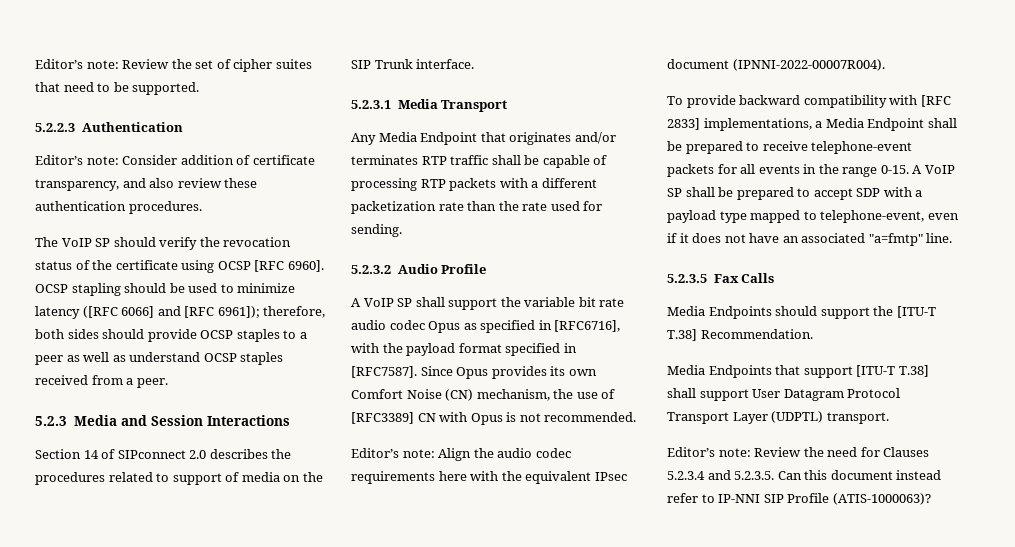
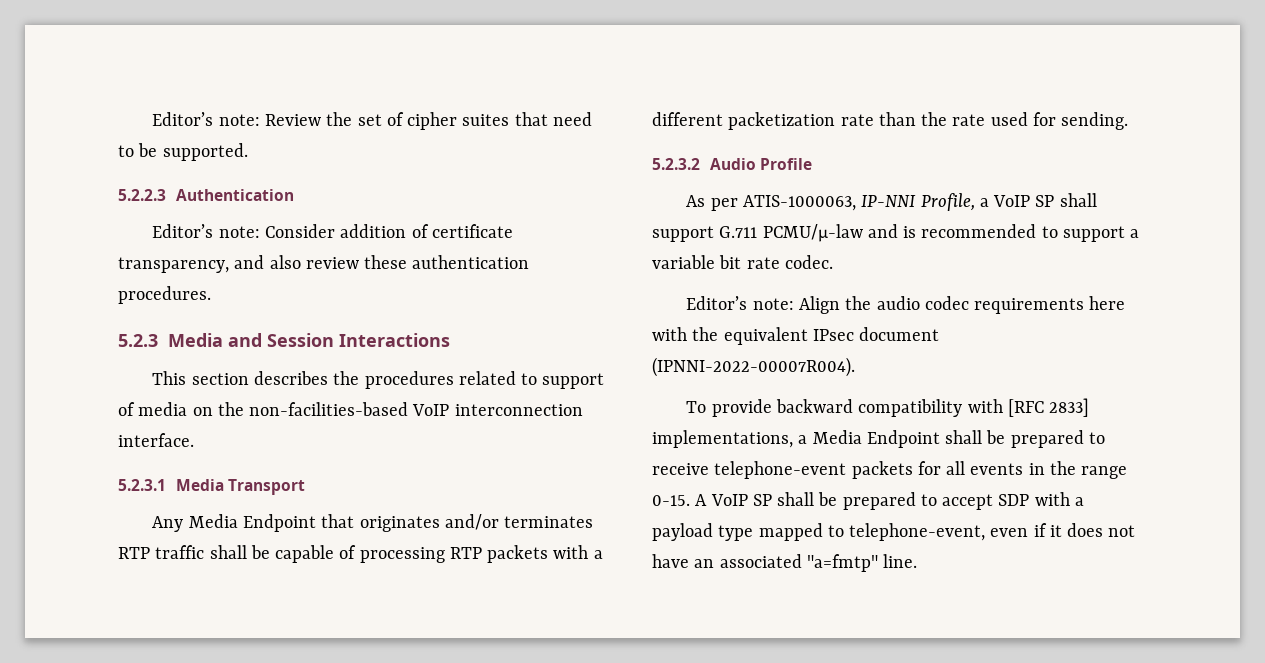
- The VoIP SP should verify the revocation status of the certificate using OCSP [RFC 6960]. OCSP stapling should be used to minimize latency ([RFC 6066] and [RFC 6961]); therefore, both sides should provide OCSP staples to a peer as well as understand OCSP staples received from a peer.
- Section 14 of SIPconnect 2.0 describes the procedures related to support of media on the SIP Trunk interface.
+ This section describes the procedures related to support of media on the non-facilities-based VoIP interconnection interface.
- A VoIP SP shall support the variable bit rate audio codec Opus as specified in [RFC6716], with the payload format specified in [RFC7587]. Since Opus provides its own Comfort Noise (CN) mechanism, the use of [RFC3389] CN with Opus is not recommended.
+ As per ATIS-1000063, IP-NNI Profile, a VoIP SP shall support G.711 PCMU/μ-law and is recommended to support a variable bit rate codec.
- 5.2.3.5 Fax Calls
- Media Endpoints should support the [ITU-T T.38] Recommendation.
- Media Endpoints that support [ITU-T T.38] shall support User Datagram Protocol Transport Layer (UDPTL) transport.
- Editor’s note: Review the need for Clauses 5.2.3.4 and 5.2.3.5. Can this document instead refer to IP-NNI SIP Profile (ATIS-1000063)?

